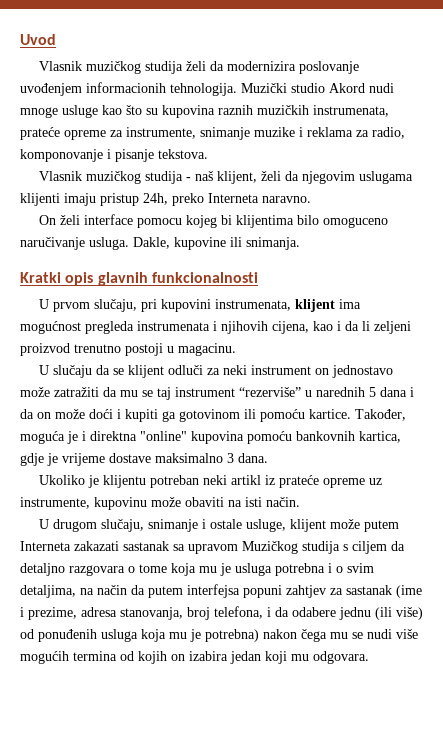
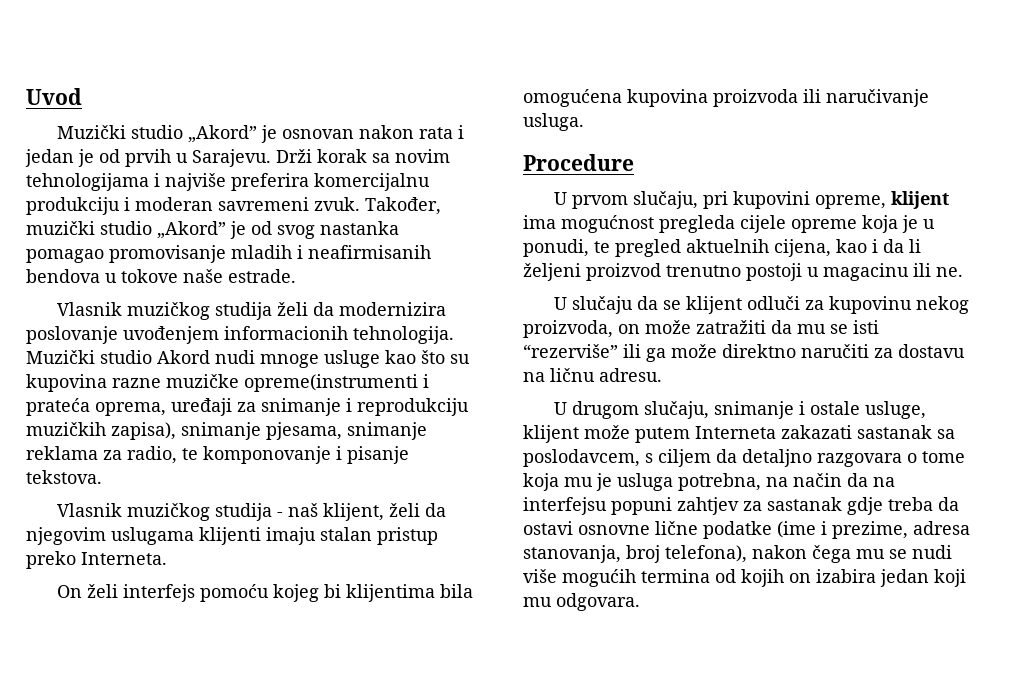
+ Muzički studio „Akord” je osnovan nakon rata i jedan je od prvih u Sarajevu. Drži korak sa novim tehnologijama i najviše preferira komercijalnu produkciju i moderan savremeni zvuk. Također, muzički studio „Akord” je od svog nastanka pomagao promovisanje mladih i neafirmisanih bendova u tokove naše estrade.
- Muzički studio Akord nudi mnoge usluge kao što su kupovina raznih muzičkih instrumenata, prateće opreme za instrumente, snimanje muzike i reklama za radio, komponovanje i pisanje tekstova.
+ Muzički studio Akord nudi mnoge usluge kao što su kupovina razne muzičke opreme(instrumenti i prateća oprema, uređaji za snimanje i reprodukciju muzičkih zapisa), snimanje pjesama, snimanje reklama za radio, te komponovanje i pisanje tekstova.
- Vlasnik muzičkog studija - naš klijent, želi da njegovim uslugama klijenti imaju pristup 24h, preko Interneta naravno.
+ Vlasnik muzičkog studija - naš klijent, želi da njegovim uslugama klijenti imaju stalan pristup preko Interneta.
- On želi interface pomocu kojeg bi klijentima bilo omoguceno naručivanje usluga. Dakle, kupovine ili snimanja.
- Kratki opis glavnih funkcionalnosti
+ On želi interfejs pomoću kojeg bi klijentima bila omogućena kupovina proizvoda ili naručivanje usluga.
+ Procedure
- U prvom slučaju, pri kupovini instrumenata, klijent ima mogućnost pregleda instrumenata i njihovih cijena, kao i da li zeljeni proizvod trenutno postoji u magacinu.
+ U prvom slučaju, pri kupovini opreme, klijent ima mogućnost pregleda cijele opreme koja je u ponudi, te pregled aktuelnih cijena, kao i da li željeni proizvod trenutno postoji u magacinu ili ne.
- U slučaju da se klijent odluči za neki instrument on jednostavo može zatražiti da mu se taj instrument “rezerviše” u narednih 5 dana i da on može doći i kupiti ga gotovinom ili pomoću kartice. Također, moguća je i direktna "online" kupovina pomoću bankovnih kartica, gdje je vrijeme dostave maksimalno 3 dana.
- Ukoliko je klijentu potreban neki artikl iz prateće opreme uz instrumente, kupovinu može obaviti na isti način.
+ U slučaju da se klijent odluči za kupovinu nekog proizvoda, on može zatražiti da mu se isti “rezerviše” ili ga može direktno naručiti za dostavu na ličnu adresu.
- U drugom slučaju, snimanje i ostale usluge, klijent može putem Interneta zakazati sastanak sa upravom Muzičkog studija s ciljem da detaljno razgovara o tome koja mu je usluga potrebna i o svim detaljima, na način da putem interfejsa popuni zahtjev za sastanak (ime i prezime, adresa stanovanja, broj telefona, i da odabere jednu (ili više) od ponuđenih usluga koja mu je potrebna) nakon čega mu se nudi više mogućih termina od kojih on izabira jedan koji mu odgovara.
+ U drugom slučaju, snimanje i ostale usluge, klijent može putem Interneta zakazati sastanak sa poslodavcem, s ciljem da detaljno razgovara o tome koja mu je usluga potrebna, na način da na interfejsu popuni zahtjev za sastanak gdje treba da ostavi osnovne lične podatke (ime i prezime, adresa stanovanja, broj telefona), nakon čega mu se nudi više mogućih termina od kojih on izabira jedan koji mu odgovara.

